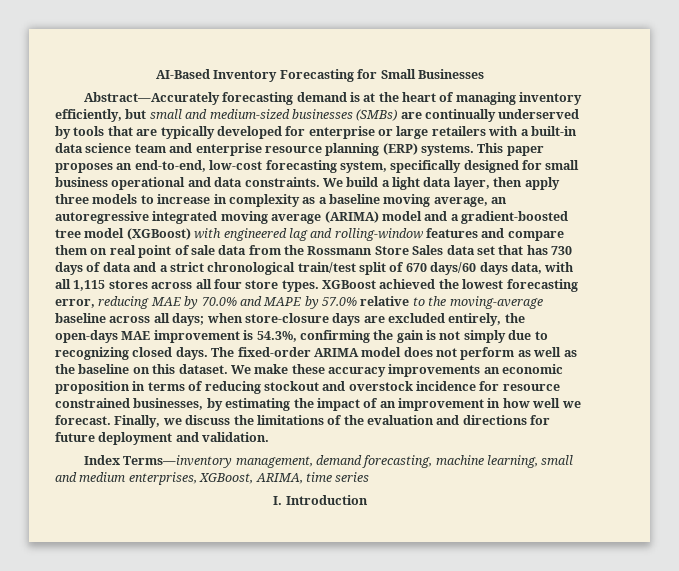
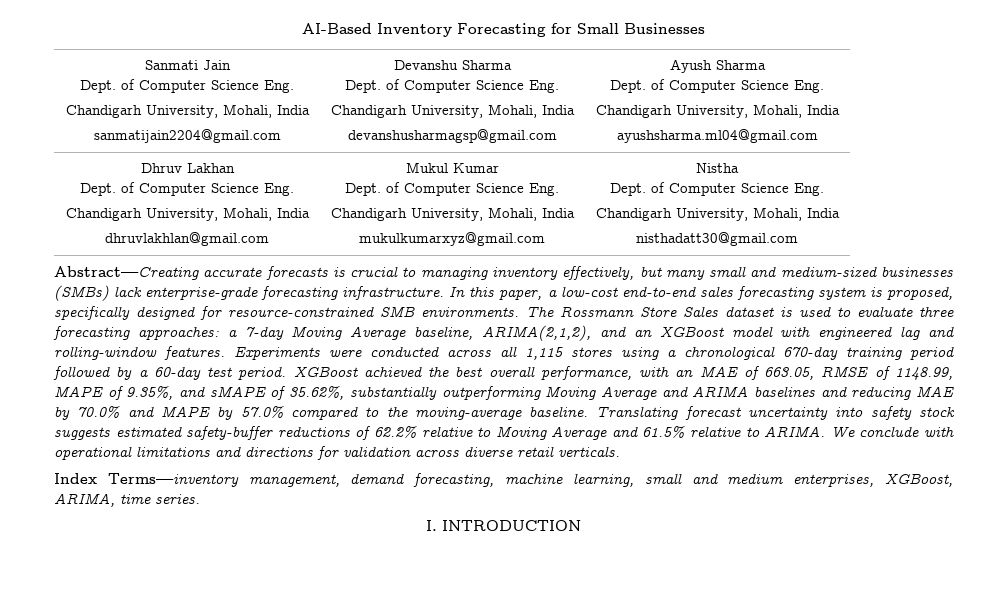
- Abstract—Accurately forecasting demand is at the heart of managing inventory efficiently, but small and medium-sized businesses (SMBs) are continually underserved by tools that are typically developed for enterprise or large retailers with a built-in data science team and enterprise resource planning (ERP) systems. This paper proposes an end-to-end, low-cost forecasting system, specifically designed for small business operational and data constraints. We build a light data layer, then apply three models to increase in complexity as a baseline moving average, an autoregressive integrated moving average (ARIMA) model and a gradient-boosted tree model (XGBoost) with engineered lag and rolling-window features and compare them on real point of sale data from the Rossmann Store Sales data set that has 730 days of data and a strict chronological train/test split of 670 days/60 days data, with all 1,115 stores across all four store types. XGBoost achieved the lowest forecasting error, reducing MAE by 70.0% and MAPE by 57.0% relative to the moving-average baseline across all days; when store-closure days are excluded entirely, the open-days MAE improvement is 54.3%, confirming the gain is not simply due to recognizing closed days. The fixed-order ARIMA model does not perform as well as the baseline on this dataset. We make these accuracy improvements an economic proposition in terms of reducing stockout and overstock incidence for resource constrained businesses, by estimating the impact of an improvement in how well we forecast. Finally, we discuss the limitations of the evaluation and directions for future deployment and validation.
+ Sanmati Jain
+ Dept. of Computer Science Eng.
+ Chandigarh University, Mohali, India
+ sanmatijain2204@gmail.com | Devanshu Sharma
+ Dept. of Computer Science Eng.
+ Chandigarh University, Mohali, India
+ devanshusharmagsp@gmail.com | Ayush Sharma
+ Dept. of Computer Science Eng.
+ Chandigarh University, Mohali, India
+ ayushsharma.ml04@gmail.com
+ Dhruv Lakhan
+ Dept. of Computer Science Eng.
+ Chandigarh University, Mohali, India
+ dhruvlakhlan@gmail.com | Mukul Kumar
+ Dept. of Computer Science Eng.
+ Chandigarh University, Mohali, India
+ mukulkumarxyz@gmail.com | Nistha
+ Dept. of Computer Science Eng.
+ Chandigarh University, Mohali, India
+ nisthadatt30@gmail.com
+ Abstract—Creating accurate forecasts is crucial to managing inventory effectively, but many small and medium-sized businesses (SMBs) lack enterprise-grade forecasting infrastructure. In this paper, a low-cost end-to-end sales forecasting system is proposed, specifically designed for resource-constrained SMB environments. The Rossmann Store Sales dataset is used to evaluate three forecasting approaches: a 7-day Moving Average baseline, ARIMA(2,1,2), and an XGBoost model with engineered lag and rolling-window features. Experiments were conducted across all 1,115 stores using a chronological 670-day training period followed by a 60-day test period. XGBoost achieved the best overall performance, with an MAE of 663.05, RMSE of 1148.99, MAPE of 9.35%, and sMAPE of 35.62%, substantially outperforming Moving Average and ARIMA baselines and reducing MAE by 70.0% and MAPE by 57.0% compared to the moving-average baseline. Translating forecast uncertainty into safety stock suggests estimated safety-buffer reductions of 62.2% relative to Moving Average and 61.5% relative to ARIMA. We conclude with operational limitations and directions for validation across diverse retail verticals.
- Index Terms—inventory management, demand forecasting, machine learning, small and medium enterprises, XGBoost, ARIMA, time series
+ Index Terms—inventory management, demand forecasting, machine learning, small and medium enterprises, XGBoost, ARIMA, time series.
- I. Introduction
+ I. INTRODUCTION

